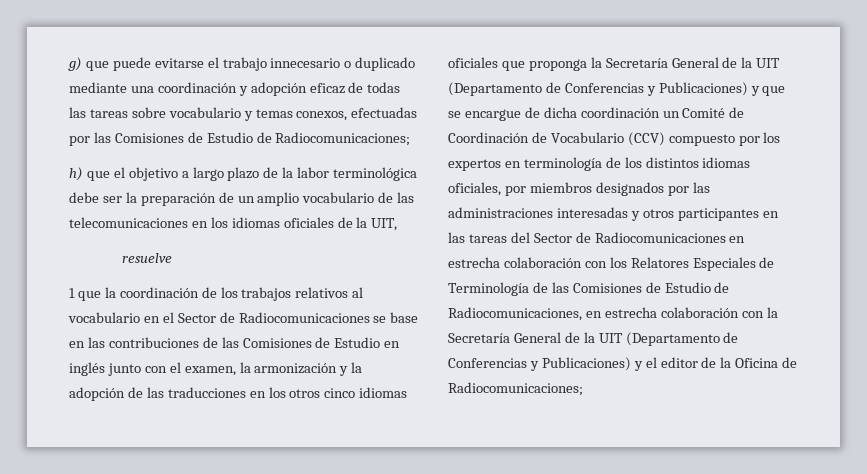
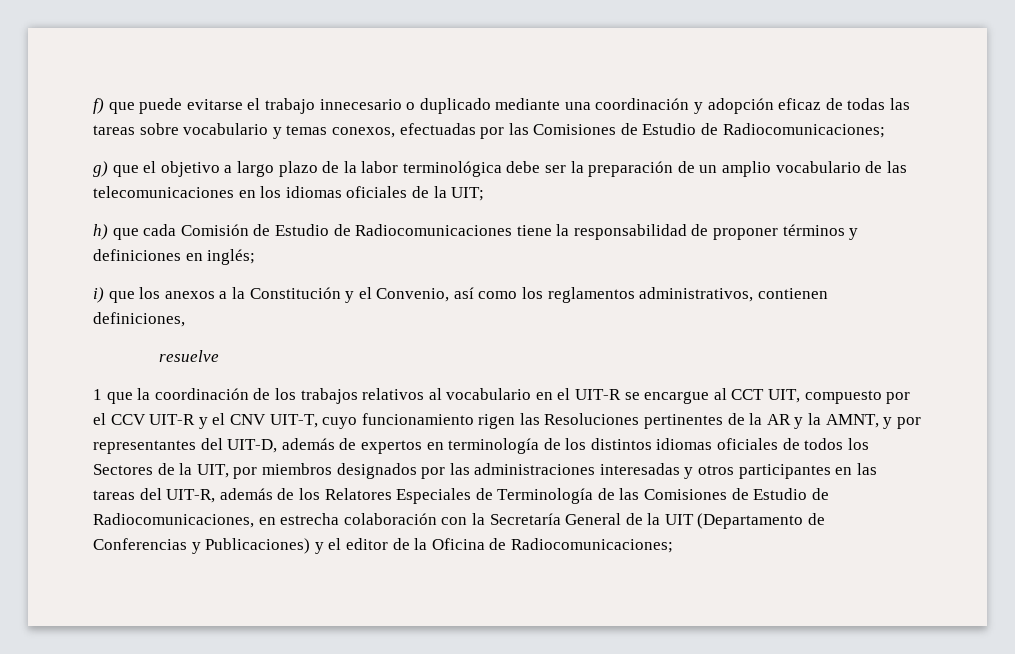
- g) que puede evitarse el trabajo innecesario o duplicado mediante una coordinación y adopción eficaz de todas las tareas sobre vocabulario y temas conexos, efectuadas por las Comisiones de Estudio de Radiocomunicaciones;
+ f) que puede evitarse el trabajo innecesario o duplicado mediante una coordinación y adopción eficaz de todas las tareas sobre vocabulario y temas conexos, efectuadas por las Comisiones de Estudio de Radiocomunicaciones;
- h) que el objetivo a largo plazo de la labor terminológica debe ser la preparación de un amplio vocabulario de las telecomunicaciones en los idiomas oficiales de la UIT,
+ g) que el objetivo a largo plazo de la labor terminológica debe ser la preparación de un amplio vocabulario de las telecomunicaciones en los idiomas oficiales de la UIT;
+ h) que cada Comisión de Estudio de Radiocomunicaciones tiene la responsabilidad de proponer términos y definiciones en inglés;
+ i) que los anexos a la Constitución y el Convenio, así como los reglamentos administrativos, contienen definiciones,
- 1 que la coordinación de los trabajos relativos al vocabulario en el Sector de Radiocomunicaciones se base en las contribuciones de las Comisiones de Estudio en inglés junto con el examen, la armonización y la adopción de las traducciones en los otros cinco idiomas oficiales que proponga la Secretaría General de la UIT (Departamento de Conferencias y Publicaciones) y que se encargue de dicha coordinación un Comité de Coordinación de Vocabulario (CCV) compuesto por los expertos en terminología de los distintos idiomas oficiales, por miembros designados por las administraciones interesadas y otros participantes en las tareas del Sector de Radiocomunicaciones en estrecha colaboración con los Relatores Especiales de Terminología de las Comisiones de Estudio de Radiocomunicaciones, en estrecha colaboración con la Secretaría General de la UIT (Departamento de Conferencias y Publicaciones) y el editor de la Oficina de Radiocomunicaciones;
+ 1 que la coordinación de los trabajos relativos al vocabulario en el UIT-R se encargue al CCT UIT, compuesto por el CCV UIT-R y el CNV UIT-T, cuyo funcionamiento rigen las Resoluciones pertinentes de la AR y la AMNT, y por representantes del UIT-D, además de expertos en terminología de los distintos idiomas oficiales de todos los Sectores de la UIT, por miembros designados por las administraciones interesadas y otros participantes en las tareas del UIT-R, además de los Relatores Especiales de Terminología de las Comisiones de Estudio de Radiocomunicaciones, en estrecha colaboración con la Secretaría General de la UIT (Departamento de Conferencias y Publicaciones) y el editor de la Oficina de Radiocomunicaciones;

